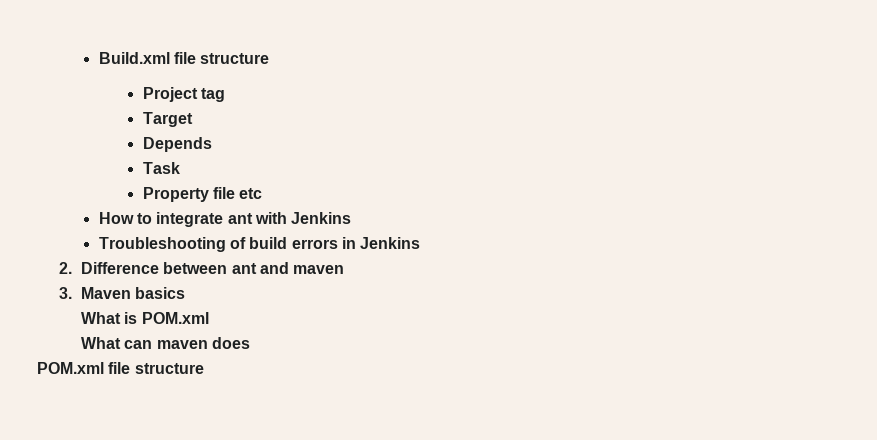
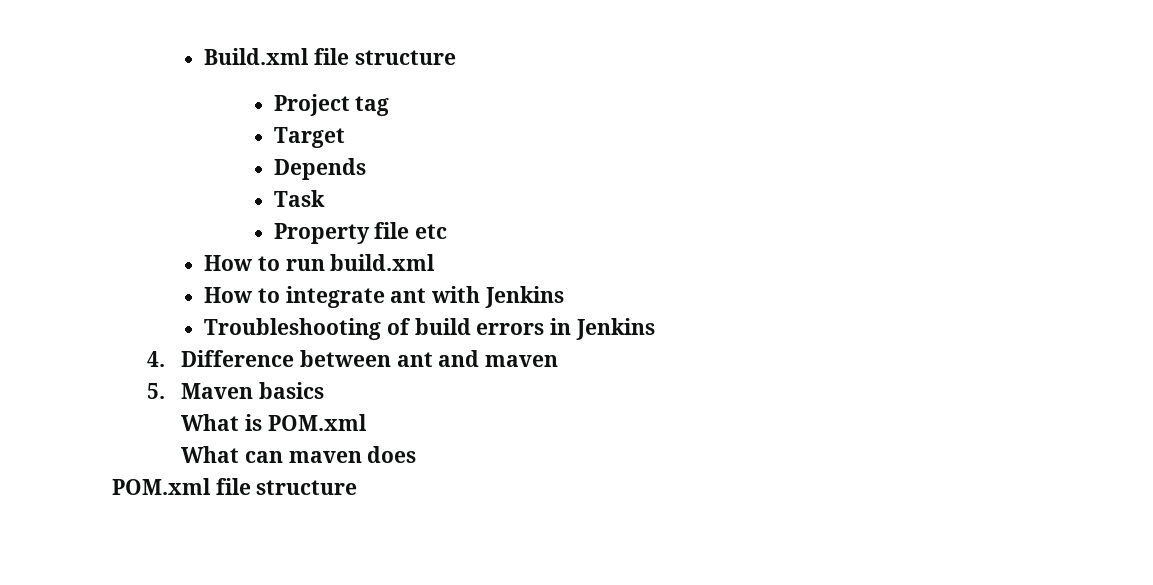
+ How to run build.xml
- 2. Difference between ant and maven
+ 4. Difference between ant and maven
- 3. Maven basics
+ 5. Maven basics

